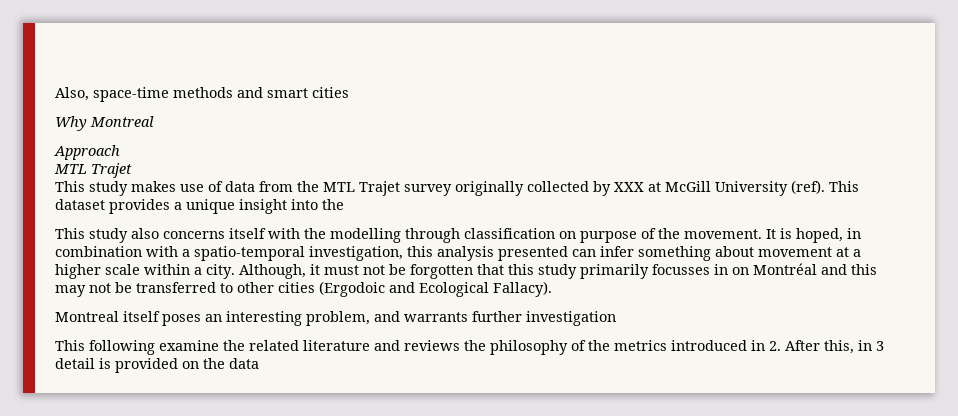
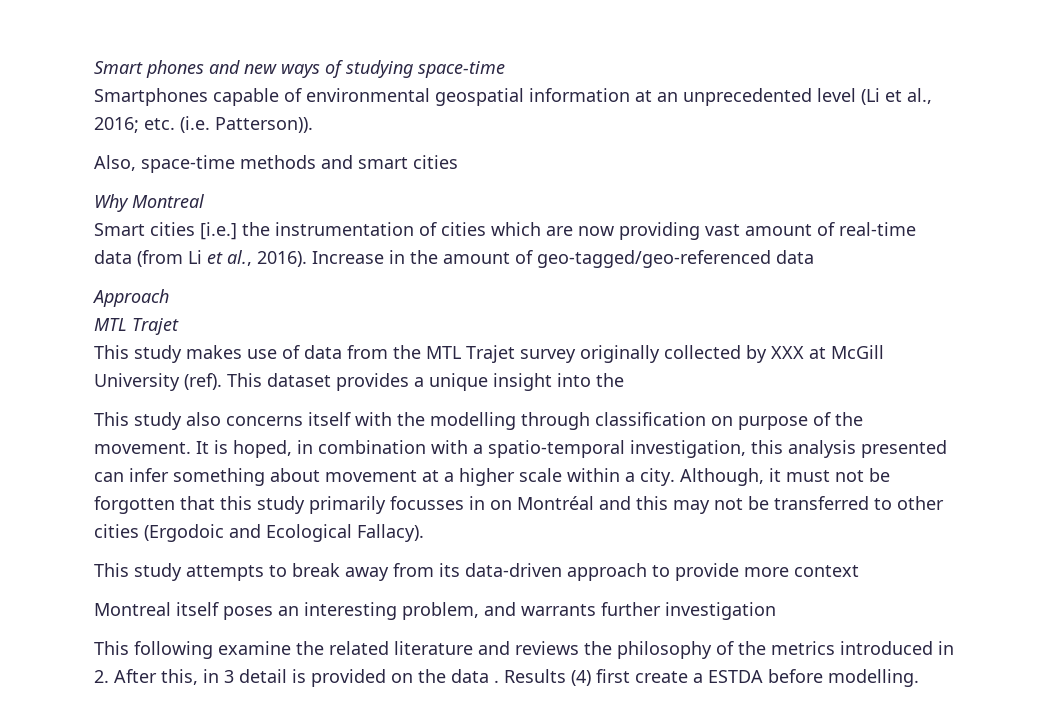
+ Smart phones and new ways of studying space-time
+ Smartphones capable of environmental geospatial information at an unprecedented level (Li et al., 2016; etc. (i.e. Patterson)).
+ Smart cities [i.e.] the instrumentation of cities which are now providing vast amount of real-time data (from Li et al., 2016). Increase in the amount of geo-tagged/geo-referenced data
+ This study attempts to break away from its data-driven approach to provide more context
- This following examine the related literature and reviews the philosophy of the metrics introduced in 2. After this, in 3 detail is provided on the data
+ This following examine the related literature and reviews the philosophy of the metrics introduced in 2. After this, in 3 detail is provided on the data . Results (4) first create a ESTDA before modelling.

